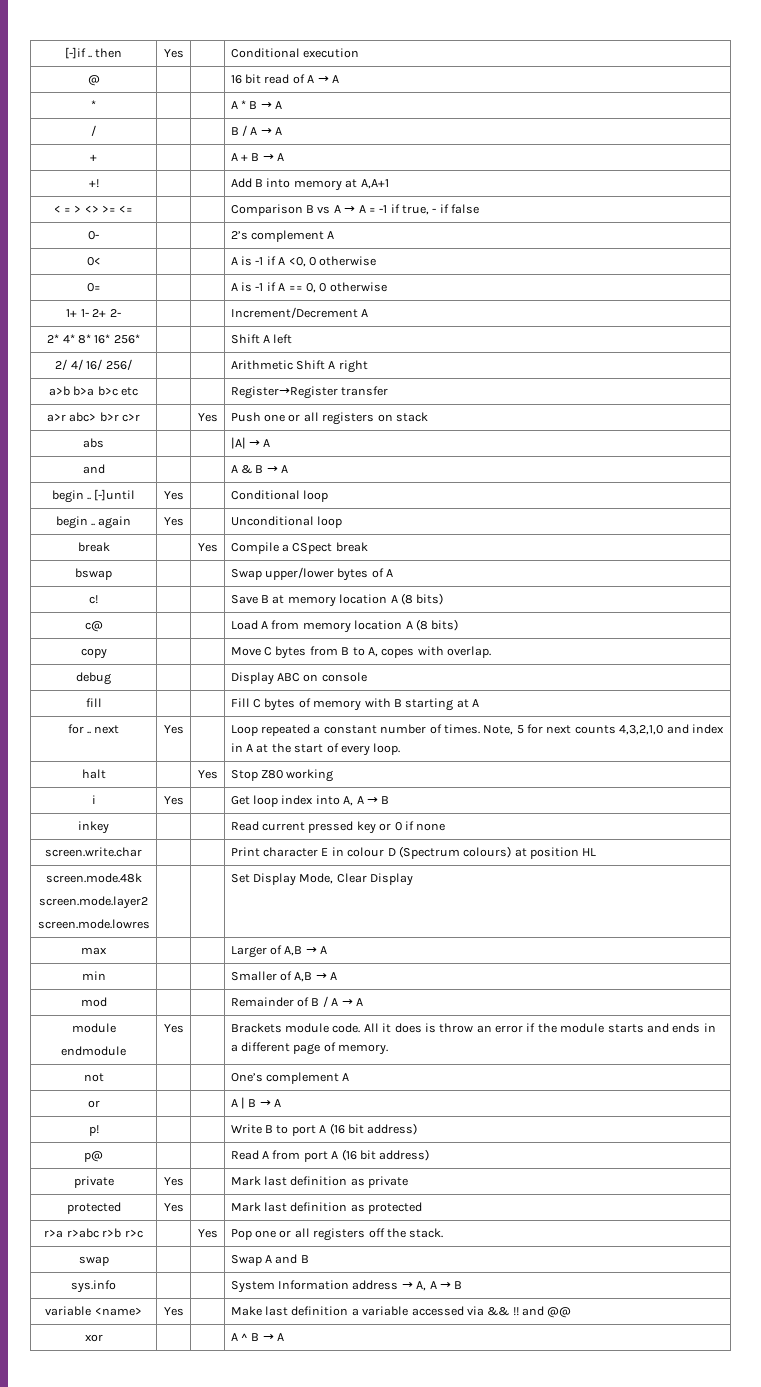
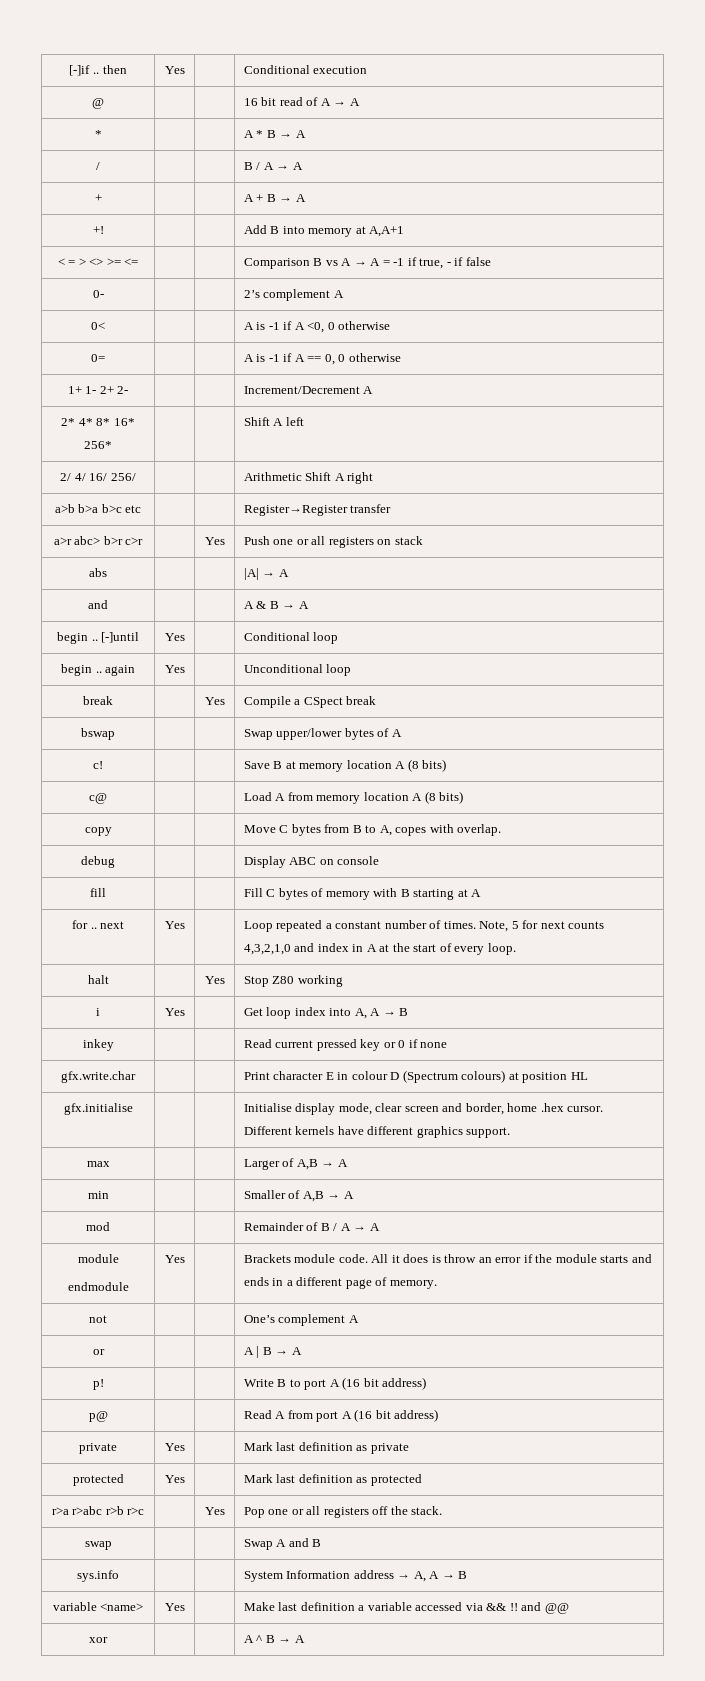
- screen.write.char | | | Print character E in colour D (Spectrum colours) at position HL
+ gfx.write.char | | | Print character E in colour D (Spectrum colours) at position HL
- screen.mode.48k
- screen.mode.layer2
- screen.mode.lowres | | | Set Display Mode, Clear Display
+ gfx.initialise | | | Initialise display mode, clear screen and border, home .hex cursor. Different kernels have different graphics support.

